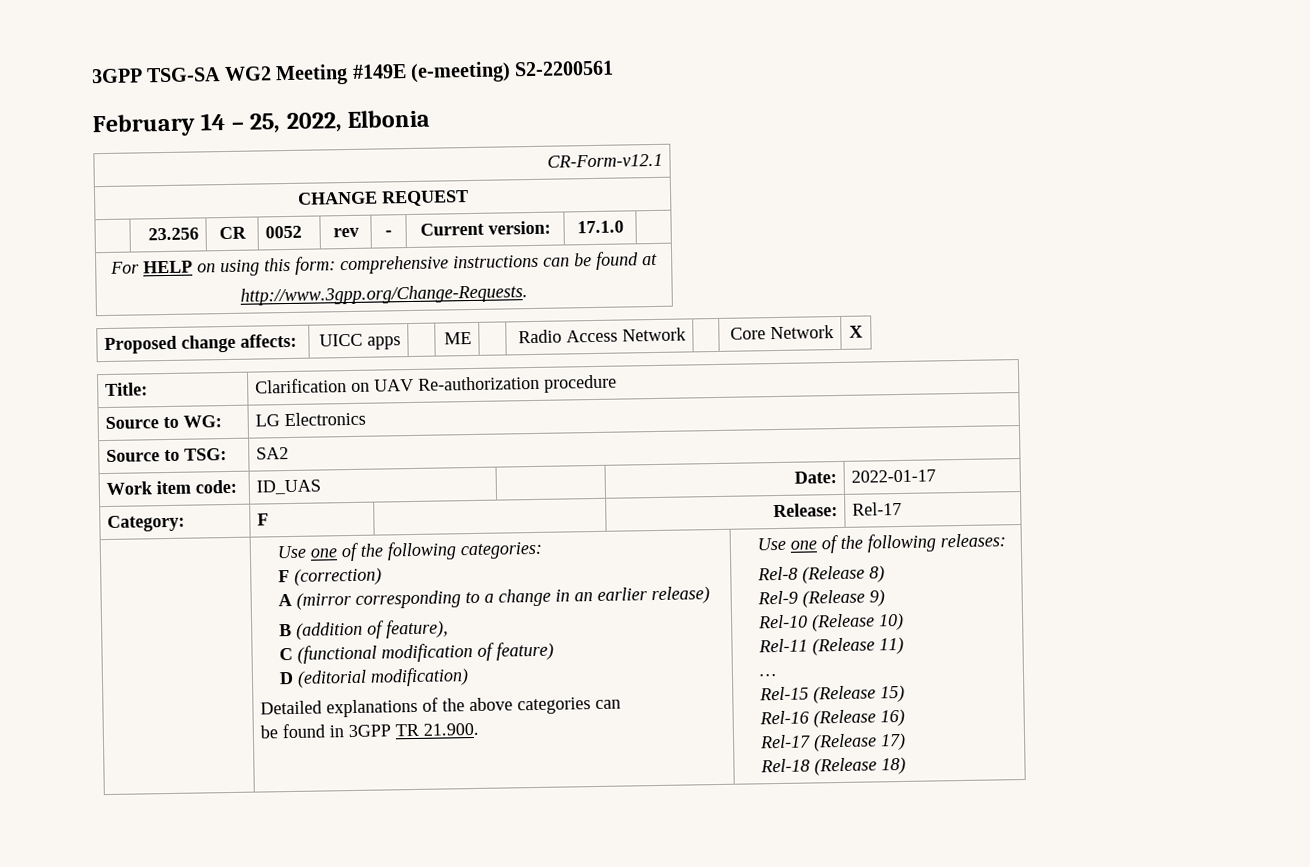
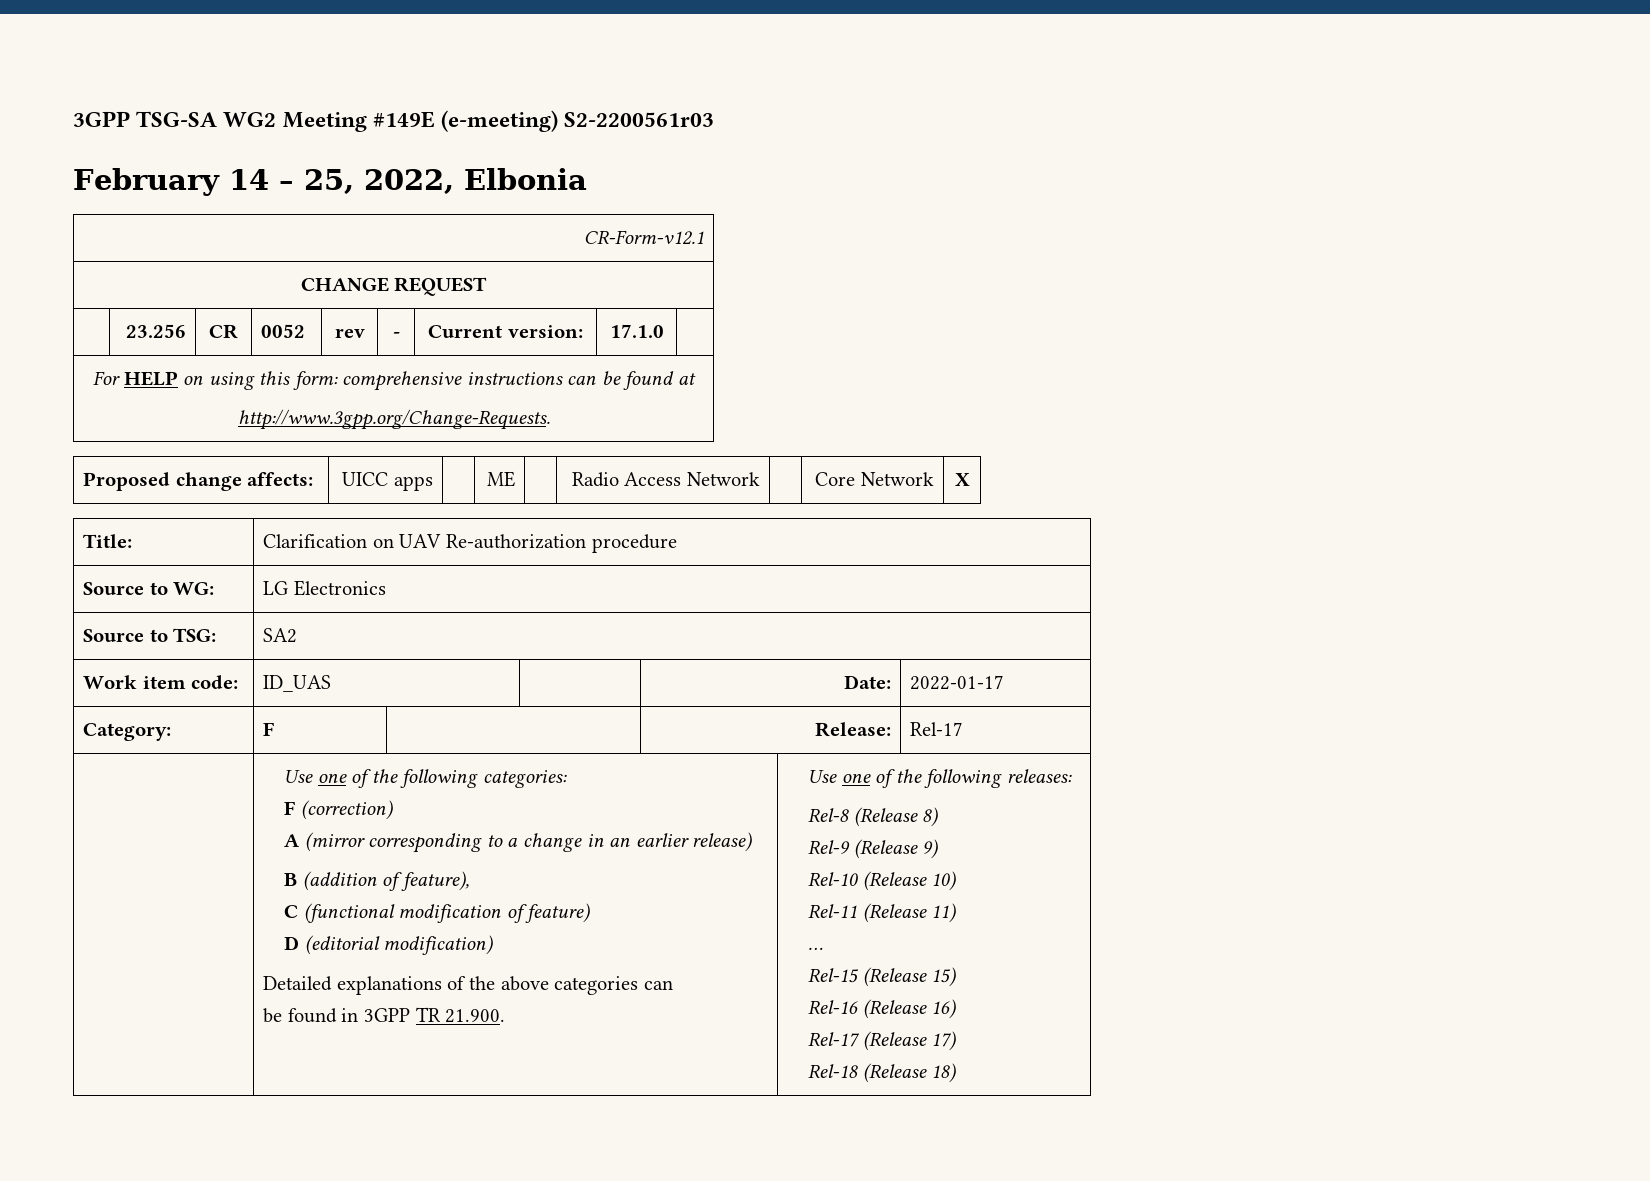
- 3GPP TSG-SA WG2 Meeting #149E (e-meeting) S2-2200561
+ 3GPP TSG-SA WG2 Meeting #149E (e-meeting) S2-2200561r03

